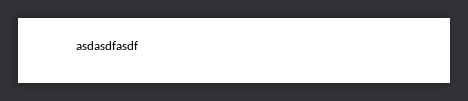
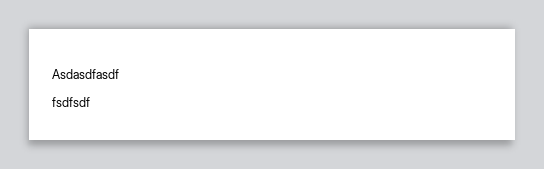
- asdasdfasdf
+ Asdasdfasdf
+ fsdfsdf

